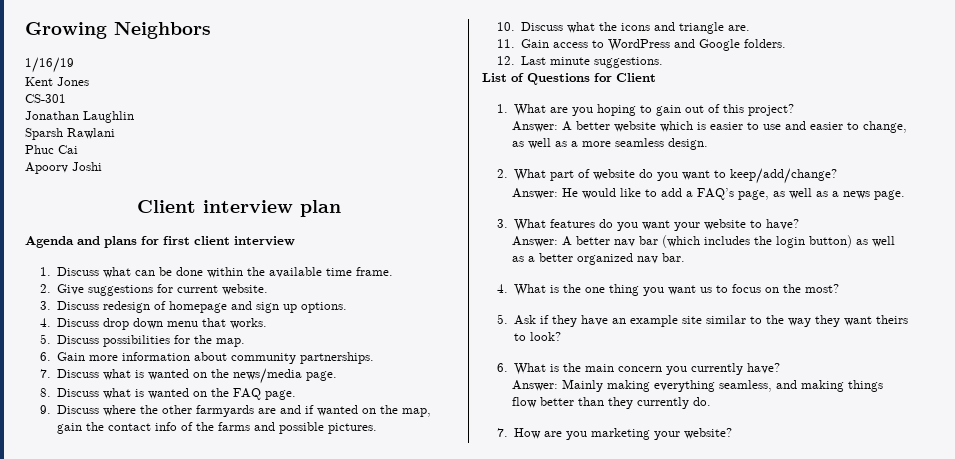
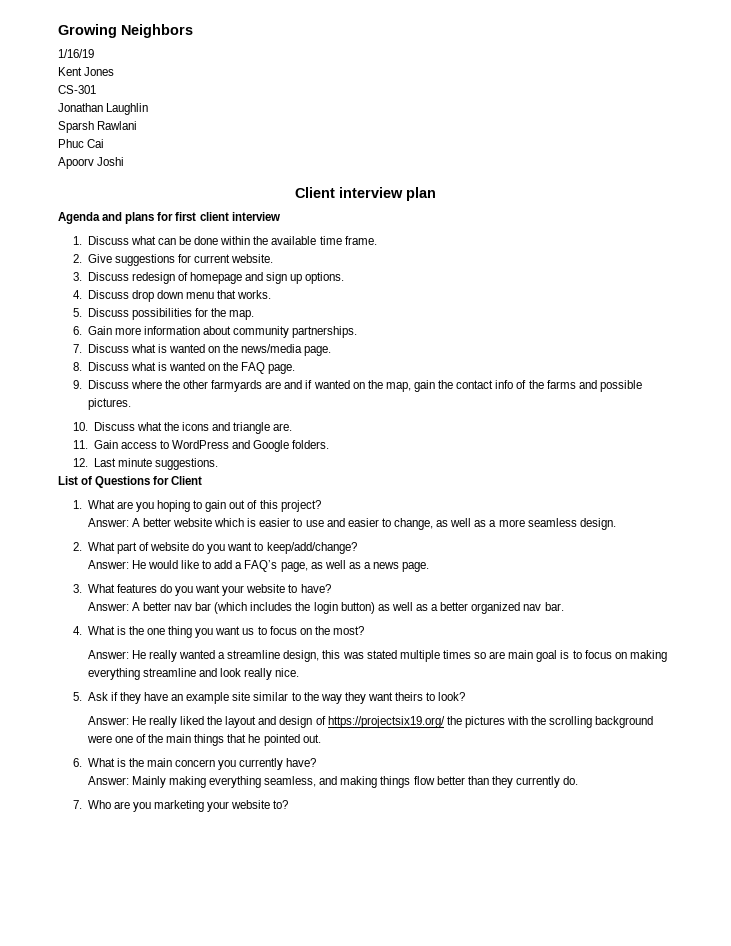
+ Answer: He really wanted a streamline design, this was stated multiple times so are main goal is to focus on making everything streamline and look really nice.
+ Answer: He really liked the layout and design of https://projectsix19.org/ the pictures with the scrolling background were one of the main things that he pointed out.
- 7. How are you marketing your website?
+ 7. Who are you marketing your website to?

